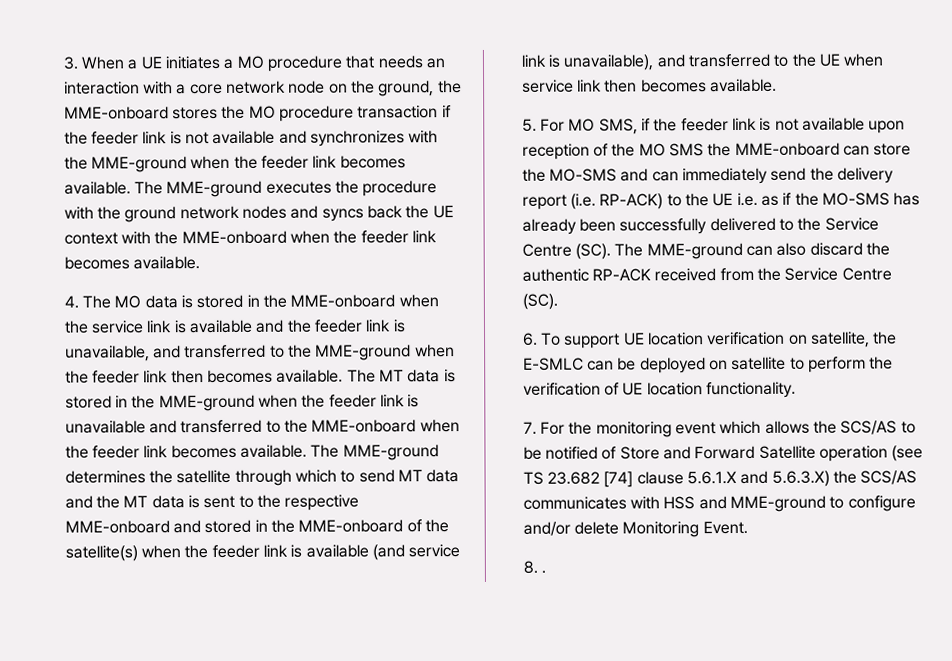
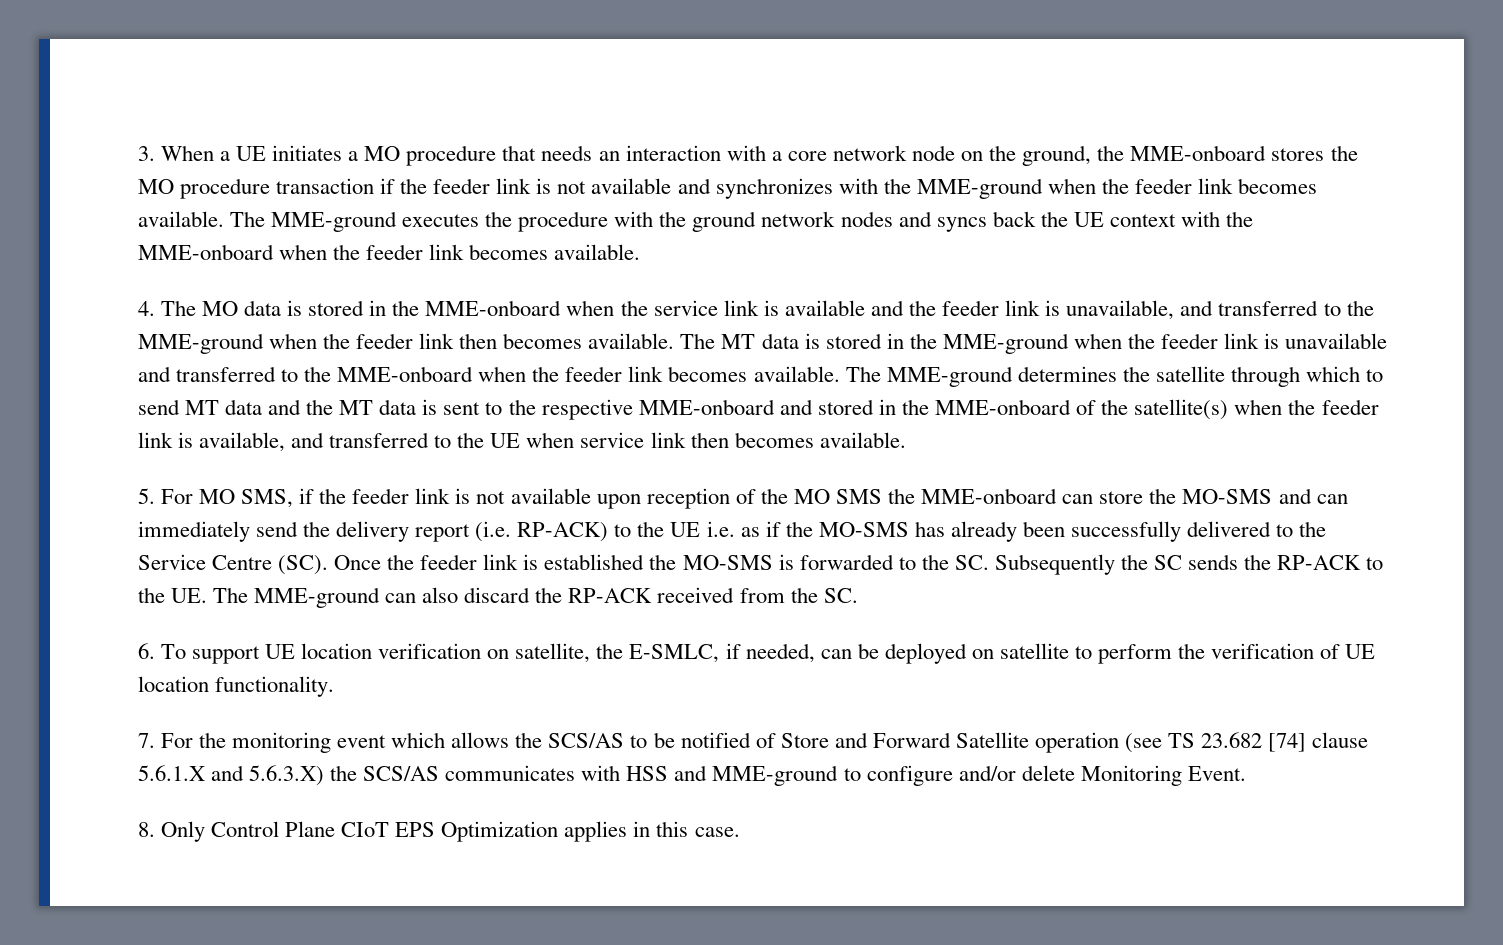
- The MME-ground determines the satellite through which to send MT data and the MT data is sent to the respective MME-onboard and stored in the MME-onboard of the satellite(s) when the feeder link is available (and service link is unavailable), and transferred to the UE when service link then becomes available.
+ The MME-ground determines the satellite through which to send MT data and the MT data is sent to the respective MME-onboard and stored in the MME-onboard of the satellite(s) when the feeder link is available, and transferred to the UE when service link then becomes available.
- 5. For MO SMS, if the feeder link is not available upon reception of the MO SMS the MME-onboard can store the MO-SMS and can immediately send the delivery report (i.e. RP-ACK) to the UE i.e. as if the MO-SMS has already been successfully delivered to the Service Centre (SC). The MME-ground can also discard the authentic RP-ACK received from the Service Centre (SC).
+ 5. For MO SMS, if the feeder link is not available upon reception of the MO SMS the MME-onboard can store the MO-SMS and can immediately send the delivery report (i.e. RP-ACK) to the UE i.e. as if the MO-SMS has already been successfully delivered to the Service Centre (SC). Once the feeder link is established the MO-SMS is forwarded to the SC. Subsequently the SC sends the RP-ACK to the UE. The MME-ground can also discard the RP-ACK received from the SC.
- 6. To support UE location verification on satellite, the E-SMLC can be deployed on satellite to perform the verification of UE location functionality.
+ 6. To support UE location verification on satellite, the E-SMLC, if needed, can be deployed on satellite to perform the verification of UE location functionality.
- 8. .
+ 8. Only Control Plane CIoT EPS Optimization applies in this case.

